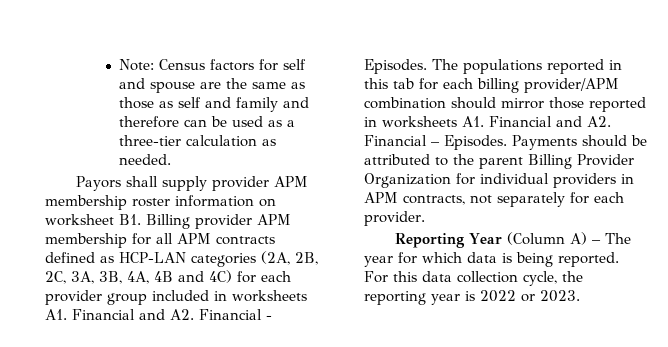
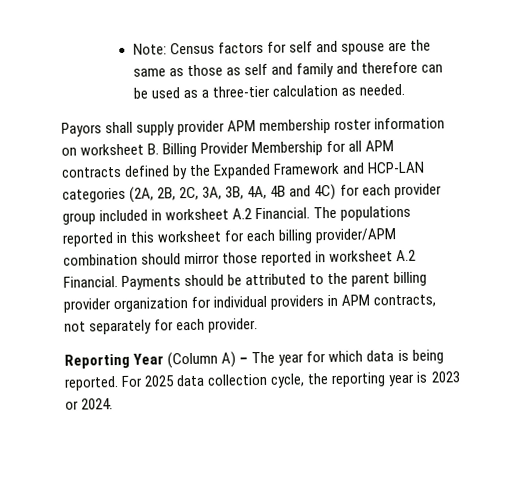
- Payors shall supply provider APM membership roster information on worksheet B1. Billing provider APM membership for all APM contracts defined as HCP-LAN categories (2A, 2B, 2C, 3A, 3B, 4A, 4B and 4C) for each provider group included in worksheets A1. Financial and A2. Financial - Episodes.
+ Payors shall supply provider APM membership roster information on worksheet B. Billing Provider Membership for all APM contracts defined by the Expanded Framework and HCP-LAN categories (2A, 2B, 2C, 3A, 3B, 4A, 4B and 4C) for each provider group included in worksheet A.2 Financial.
- The populations reported in this tab for each billing provider/APM combination should mirror those reported in worksheets A1. Financial and A2. Financial – Episodes.
+ The populations reported in this worksheet for each billing provider/APM combination should mirror those reported in worksheet A.2 Financial.
- Payments should be attributed to the parent Billing Provider Organization for individual providers in APM contracts, not separately for each provider.
+ Payments should be attributed to the parent billing provider organization for individual providers in APM contracts, not separately for each provider.
- For this data collection cycle, the reporting year is 2022 or 2023.
+ For 2025 data collection cycle, the reporting year is 2023 or 2024.

